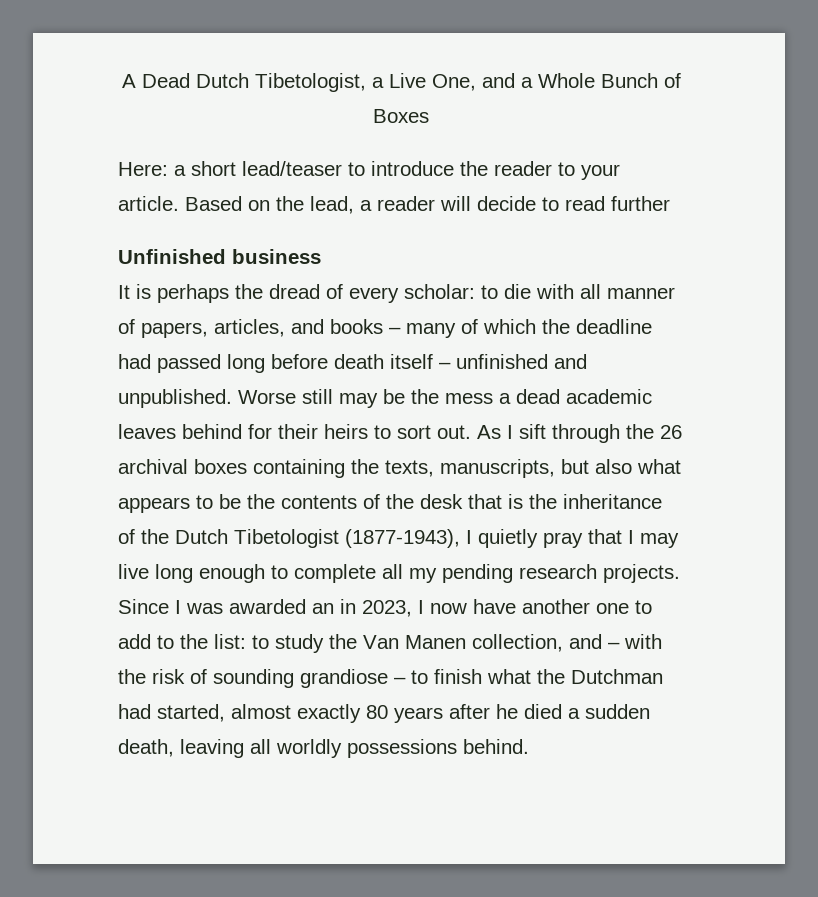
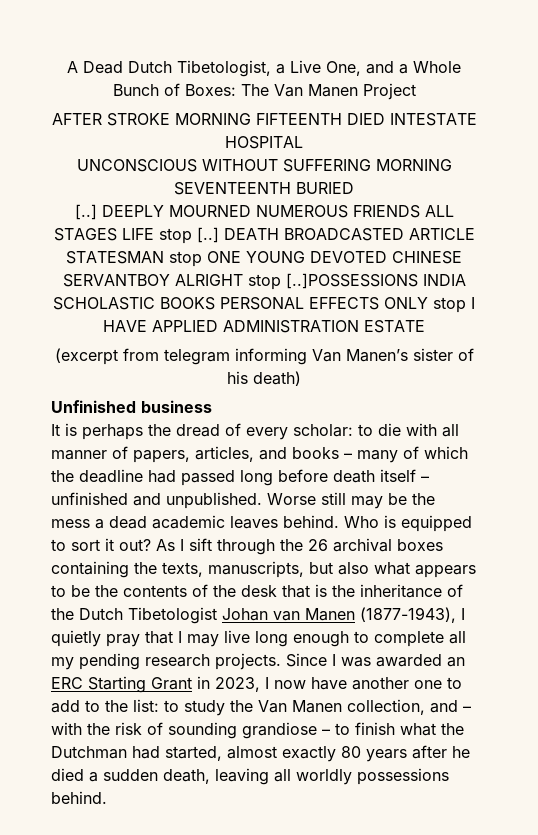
- A Dead Dutch Tibetologist, a Live One, and a Whole Bunch of Boxes
- Here: a short lead/teaser to introduce the reader to your article. Based on the lead, a reader will decide to read further
+ A Dead Dutch Tibetologist, a Live One, and a Whole Bunch of Boxes: The Van Manen Project
+ AFTER STROKE MORNING FIFTEENTH DIED INTESTATE HOSPITAL
+ UNCONSCIOUS WITHOUT SUFFERING MORNING SEVENTEENTH BURIED
+ [..] DEEPLY MOURNED NUMEROUS FRIENDS ALL STAGES LIFE stop [..] DEATH BROADCASTED ARTICLE STATESMAN stop ONE YOUNG DEVOTED CHINESE SERVANTBOY ALRIGHT stop [..]POSSESSIONS INDIA SCHOLASTIC BOOKS PERSONAL EFFECTS ONLY stop I HAVE APPLIED ADMINISTRATION ESTATE
+ (excerpt from telegram informing Van Manen’s sister of his death)
- Worse still may be the mess a dead academic leaves behind for their heirs to sort out.
+ Worse still may be the mess a dead academic leaves behind. Who is equipped to sort it out?
- As I sift through the 26 archival boxes containing the texts, manuscripts, but also what appears to be the contents of the desk that is the inheritance of the Dutch Tibetologist (1877-1943), I quietly pray that I may live long enough to complete all my pending research projects.
+ As I sift through the 26 archival boxes containing the texts, manuscripts, but also what appears to be the contents of the desk that is the inheritance of the Dutch Tibetologist Johan van Manen (1877-1943), I quietly pray that I may live long enough to complete all my pending research projects.
- Since I was awarded an in 2023, I now have another one to add to the list: to study the Van Manen collection, and – with the risk of sounding grandiose – to finish what the Dutchman had started, almost exactly 80 years after he died a sudden death, leaving all worldly possessions behind.
+ Since I was awarded an ERC Starting Grant in 2023, I now have another one to add to the list: to study the Van Manen collection, and – with the risk of sounding grandiose – to finish what the Dutchman had started, almost exactly 80 years after he died a sudden death, leaving all worldly possessions behind.

